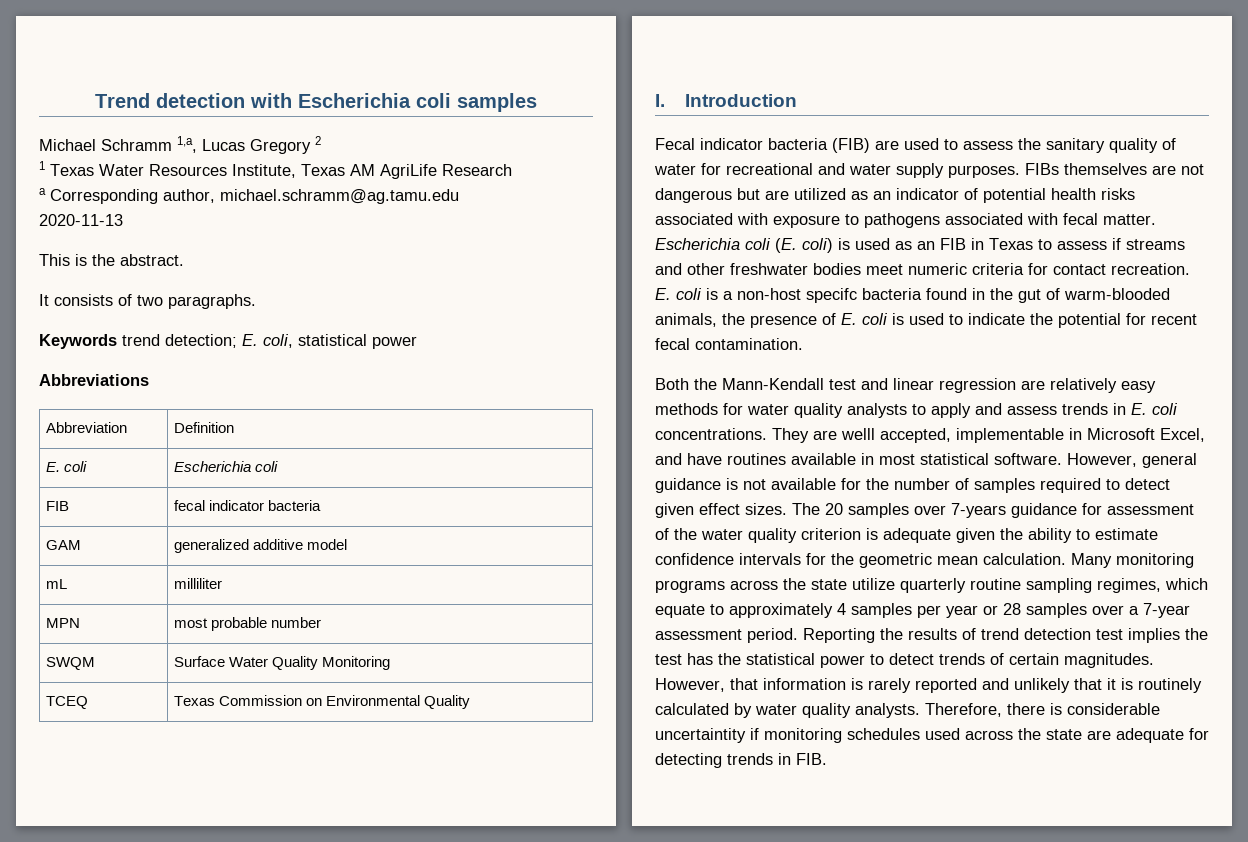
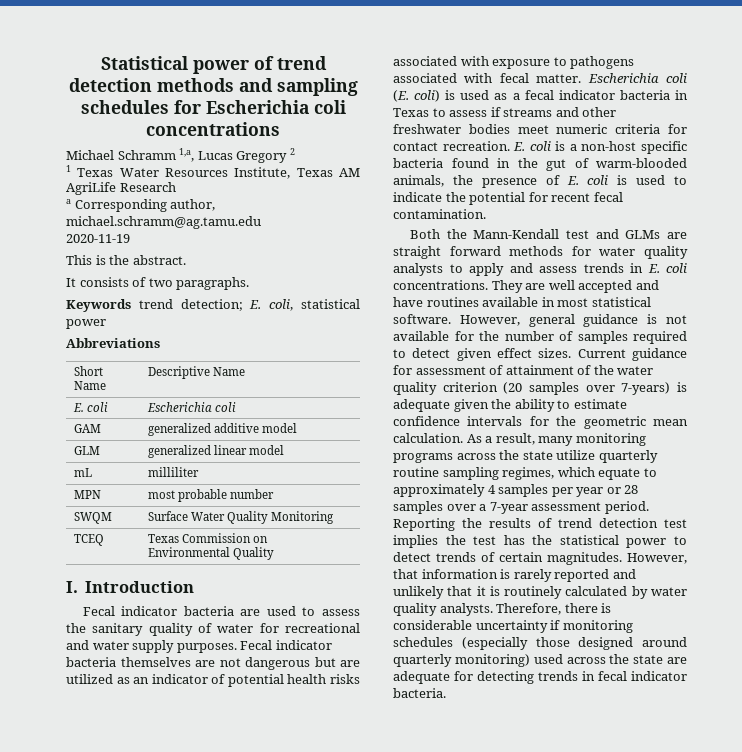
- Trend detection with Escherichia coli samples
+ Statistical power of trend detection methods and sampling schedules for Escherichia coli concentrations
- 2020-11-13
+ 2020-11-19
- Abbreviation | Definition
+ Short Name | Descriptive Name
- FIB | fecal indicator bacteria
+ GLM | generalized linear model
- Fecal indicator bacteria (FIB) are used to assess the sanitary quality of water for recreational and water supply purposes.
+ Fecal indicator bacteria are used to assess the sanitary quality of water for recreational and water supply purposes.
- FIBs themselves are not dangerous but are utilized as an indicator of potential health risks associated with exposure to pathogens associated with fecal matter.
+ Fecal indicator bacteria themselves are not dangerous but are utilized as an indicator of potential health risks associated with exposure to pathogens associated with fecal matter.
- Escherichia coli (E. coli) is used as an FIB in Texas to assess if streams and other freshwater bodies meet numeric criteria for contact recreation.
+ Escherichia coli (E. coli) is used as a fecal indicator bacteria in Texas to assess if streams and other freshwater bodies meet numeric criteria for contact recreation.
- E. coli is a non-host specifc bacteria found in the gut of warm-blooded animals, the presence of E. coli is used to indicate the potential for recent fecal contamination.
+ E. coli is a non-host specific bacteria found in the gut of warm-blooded animals, the presence of E. coli is used to indicate the potential for recent fecal contamination.
- Both the Mann-Kendall test and linear regression are relatively easy methods for water quality analysts to apply and assess trends in E. coli concentrations.
+ Both the Mann-Kendall test and GLMs are straight forward methods for water quality analysts to apply and assess trends in E. coli concentrations.
- They are welll accepted, implementable in Microsoft Excel, and have routines available in most statistical software.
+ They are well accepted and have routines available in most statistical software.
- The 20 samples over 7-years guidance for assessment of the water quality criterion is adequate given the ability to estimate confidence intervals for the geometric mean calculation.
+ Current guidance for assessment of attainment of the water quality criterion (20 samples over 7-years) is adequate given the ability to estimate confidence intervals for the geometric mean calculation.
- Many monitoring programs across the state utilize quarterly routine sampling regimes, which equate to approximately 4 samples per year or 28 samples over a 7-year assessment period.
+ As a result, many monitoring programs across the state utilize quarterly routine sampling regimes, which equate to approximately 4 samples per year or 28 samples over a 7-year assessment period.
- Therefore, there is considerable uncertaintity if monitoring schedules used across the state are adequate for detecting trends in FIB.
+ Therefore, there is considerable uncertainty if monitoring schedules (especially those designed around quarterly monitoring) used across the state are adequate for detecting trends in fecal indicator bacteria.

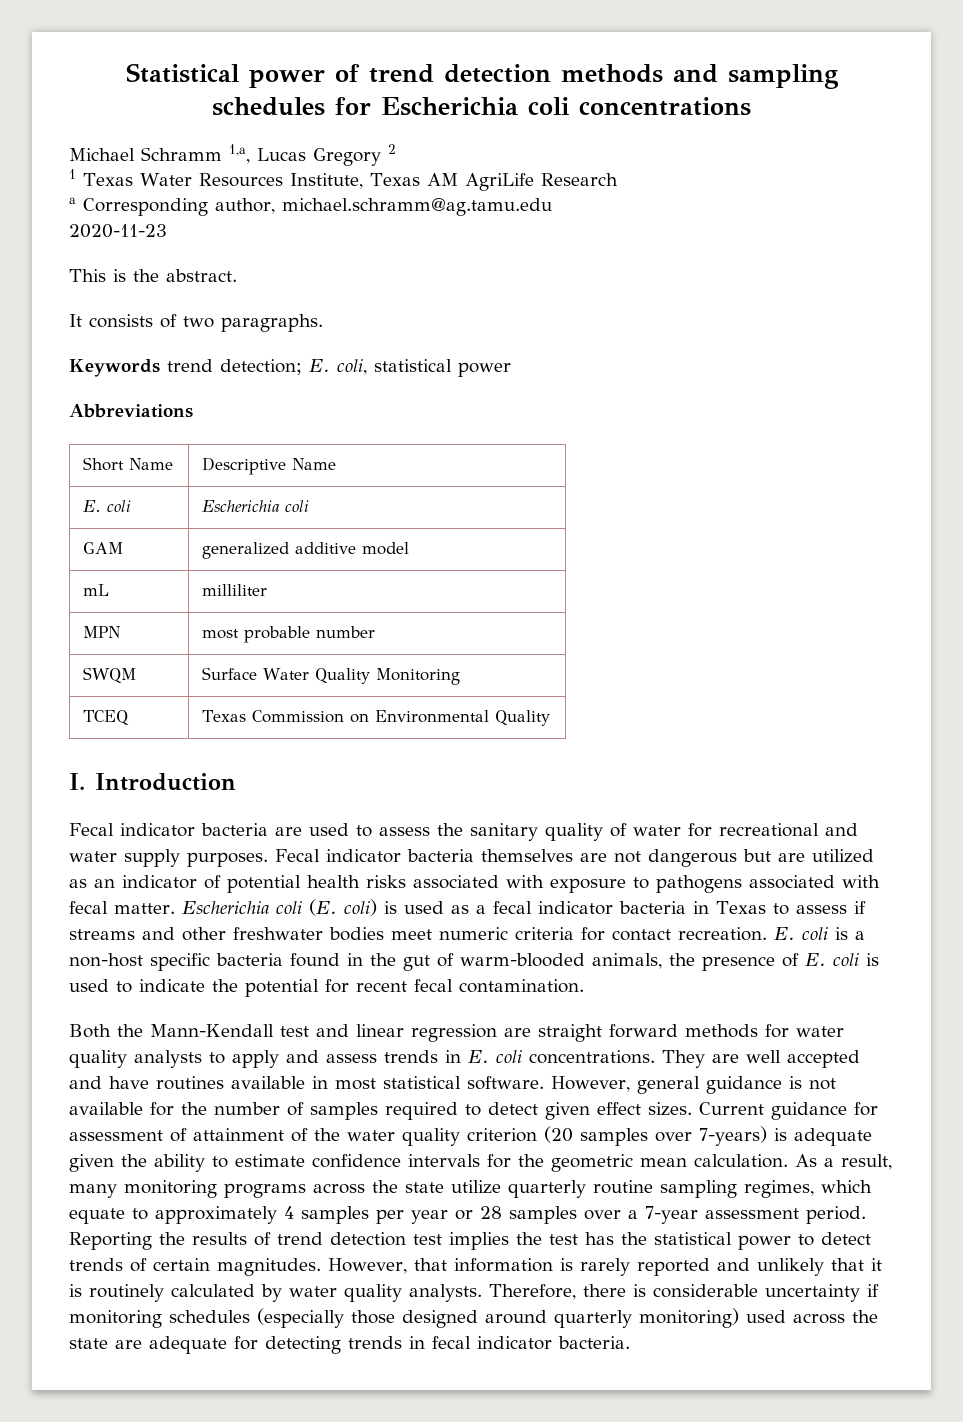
- 2020-11-19
+ 2020-11-23
- GLM | generalized linear model
- Both the Mann-Kendall test and GLMs are straight forward methods for water quality analysts to apply and assess trends in E. coli concentrations.
+ Both the Mann-Kendall test and linear regression are straight forward methods for water quality analysts to apply and assess trends in E. coli concentrations.

